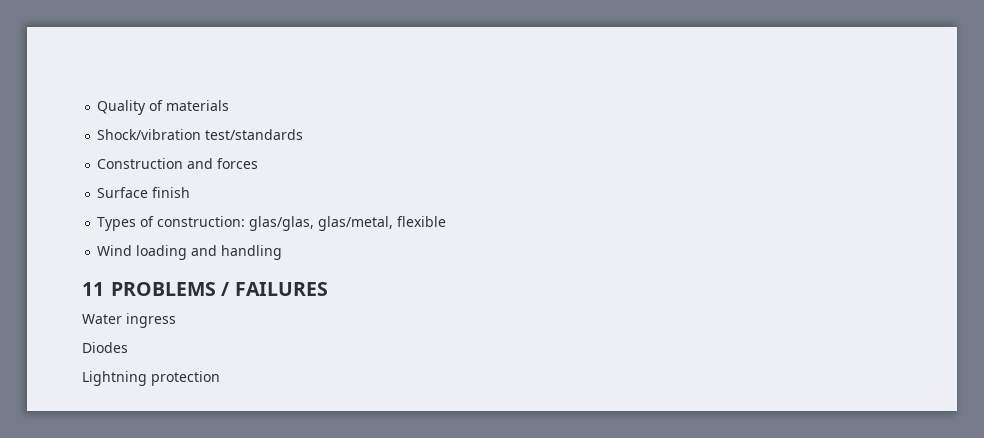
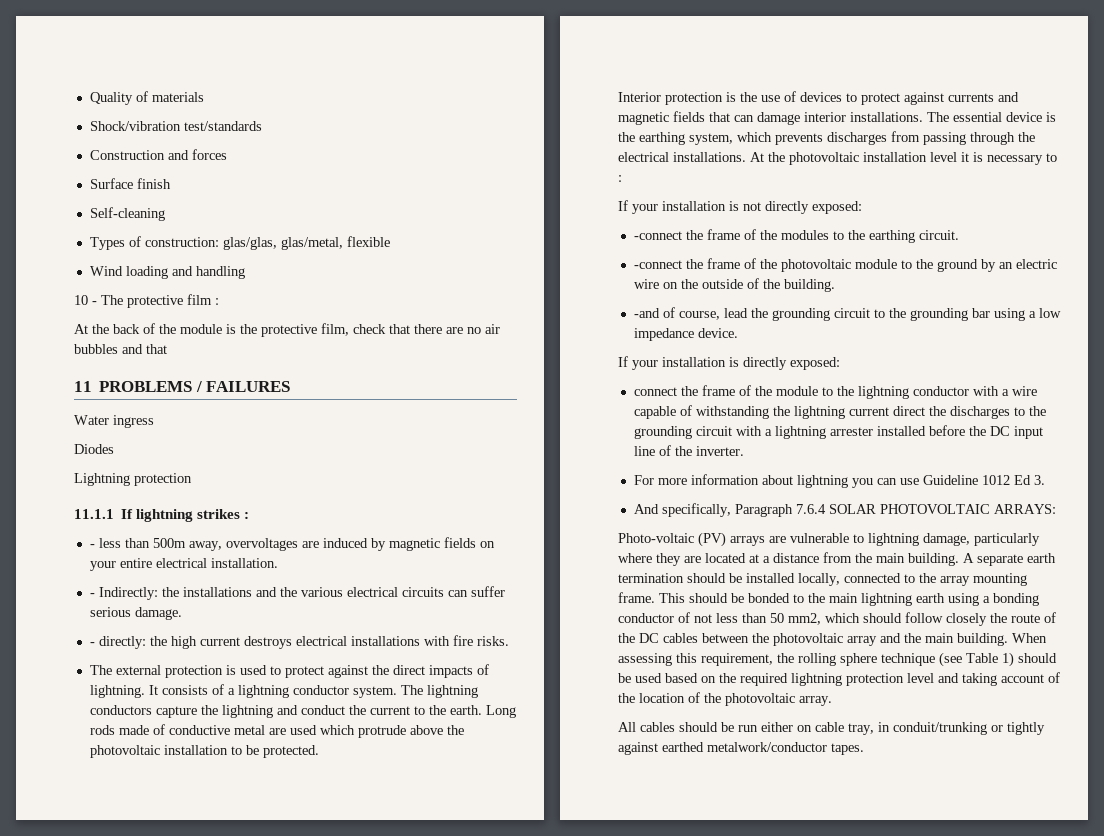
+ Self-cleaning
+ 10 - The protective film :
+ At the back of the module is the protective film, check that there are no air bubbles and that
+ 11.1.1 If lightning strikes :
+ - less than 500m away, overvoltages are induced by magnetic fields on your entire electrical installation.
+ - Indirectly: the installations and the various electrical circuits can suffer serious damage.
+ - directly: the high current destroys electrical installations with fire risks.
+ The external protection is used to protect against the direct impacts of lightning. It consists of a lightning conductor system. The lightning conductors capture the lightning and conduct the current to the earth. Long rods made of conductive metal are used which protrude above the photovoltaic installation to be protected.
+ Interior protection is the use of devices to protect against currents and magnetic fields that can damage interior installations. The essential device is the earthing system, which prevents discharges from passing through the electrical installations. At the photovoltaic installation level it is necessary to :
+ If your installation is not directly exposed:
+ -connect the frame of the modules to the earthing circuit.
+ -connect the frame of the photovoltaic module to the ground by an electric wire on the outside of the building.
+ -and of course, lead the grounding circuit to the grounding bar using a low impedance device.
+ If your installation is directly exposed:
+ connect the frame of the module to the lightning conductor with a wire capable of withstanding the lightning current direct the discharges to the grounding circuit with a lightning arrester installed before the DC input line of the inverter.
+ For more information about lightning you can use Guideline 1012 Ed 3.
+ And specifically, Paragraph 7.6.4 SOLAR PHOTOVOLTAIC ARRAYS:
+ Photo‐voltaic (PV) arrays are vulnerable to lightning damage, particularly where they are located at a distance from the main building. A separate earth termination should be installed locally, connected to the array mounting frame. This should be bonded to the main lightning earth using a bonding conductor of not less than 50 mm2, which should follow closely the route of the DC cables between the photovoltaic array and the main building. When assessing this requirement, the rolling sphere technique (see Table 1) should be used based on the required lightning protection level and taking account of the location of the photovoltaic array.
+ All cables should be run either on cable tray, in conduit/trunking or tightly against earthed metalwork/conductor tapes.

